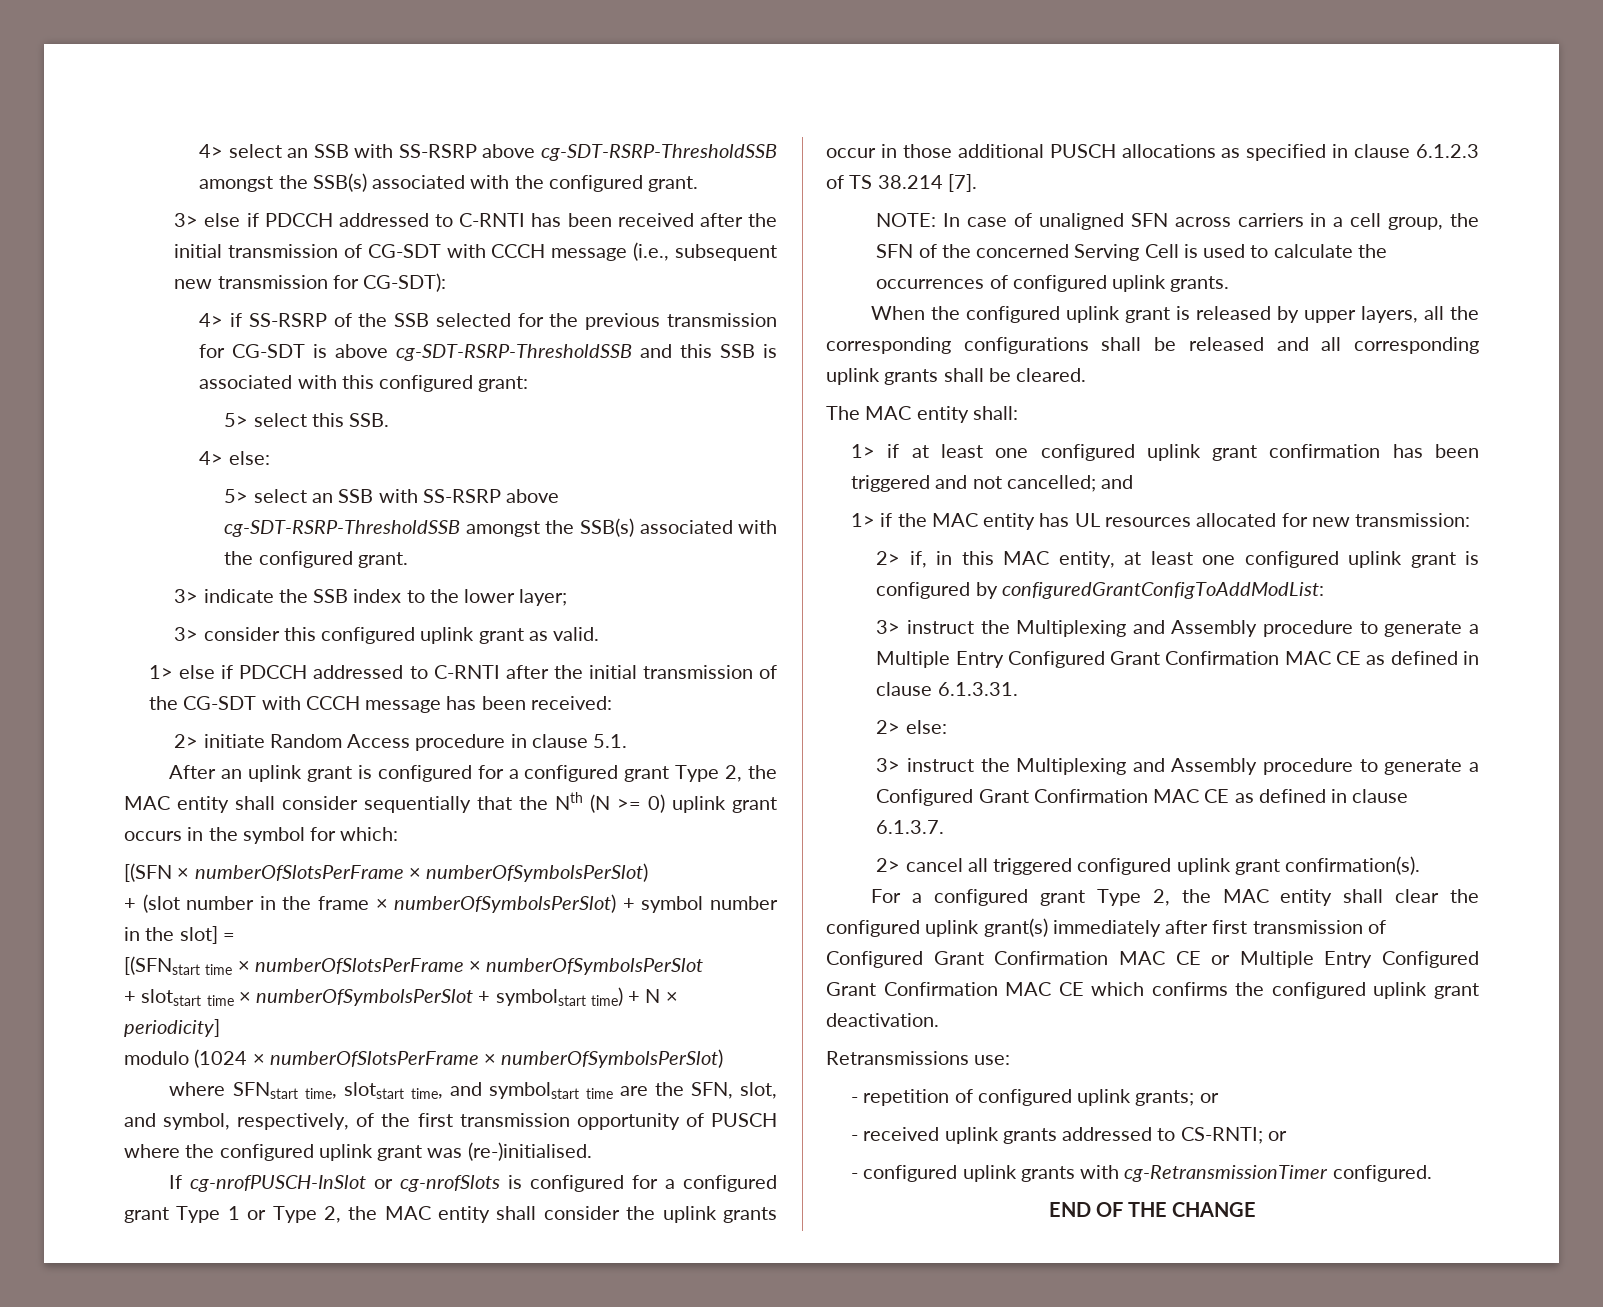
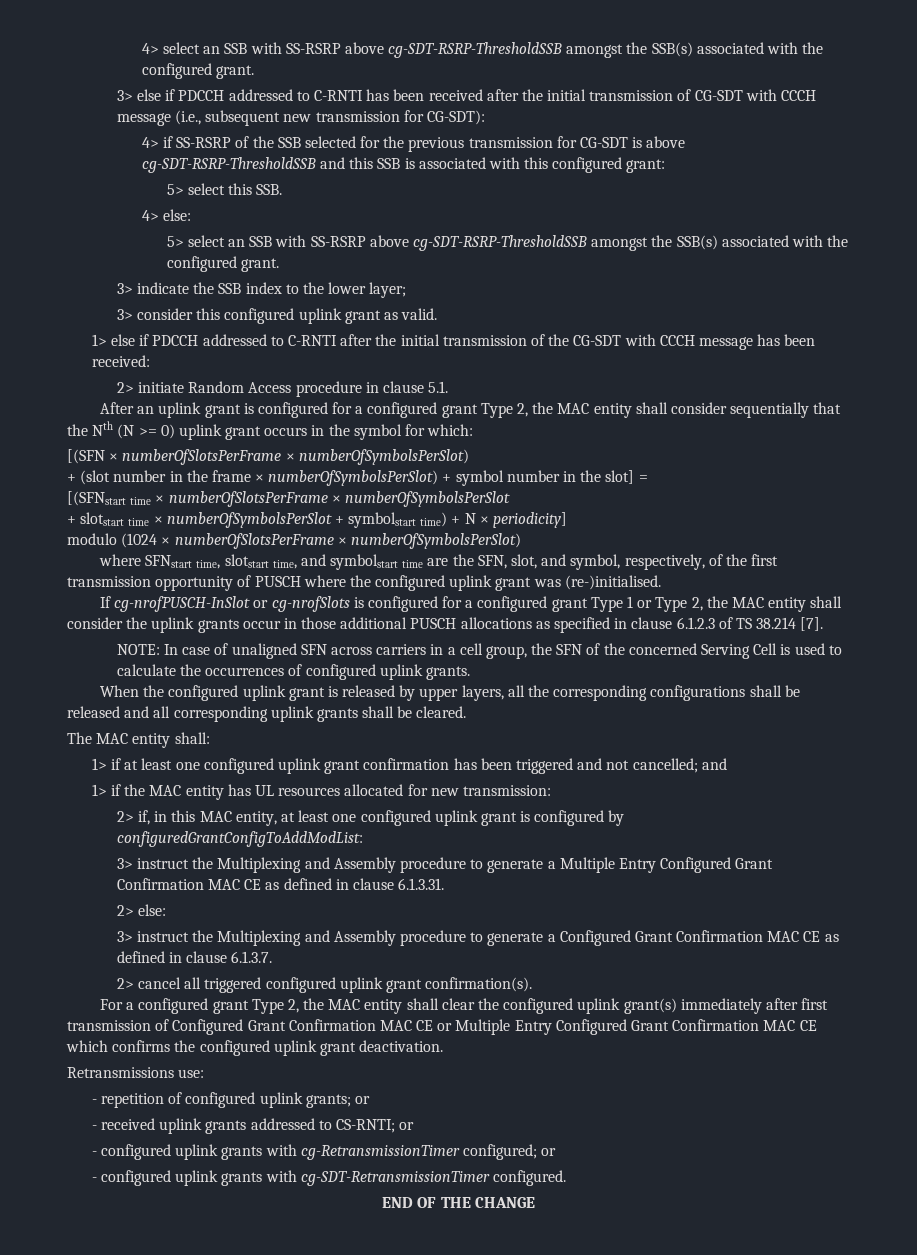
- - configured uplink grants with cg-RetransmissionTimer configured.
+ - configured uplink grants with cg-RetransmissionTimer configured; or
+ - configured uplink grants with cg-SDT-RetransmissionTimer configured.

